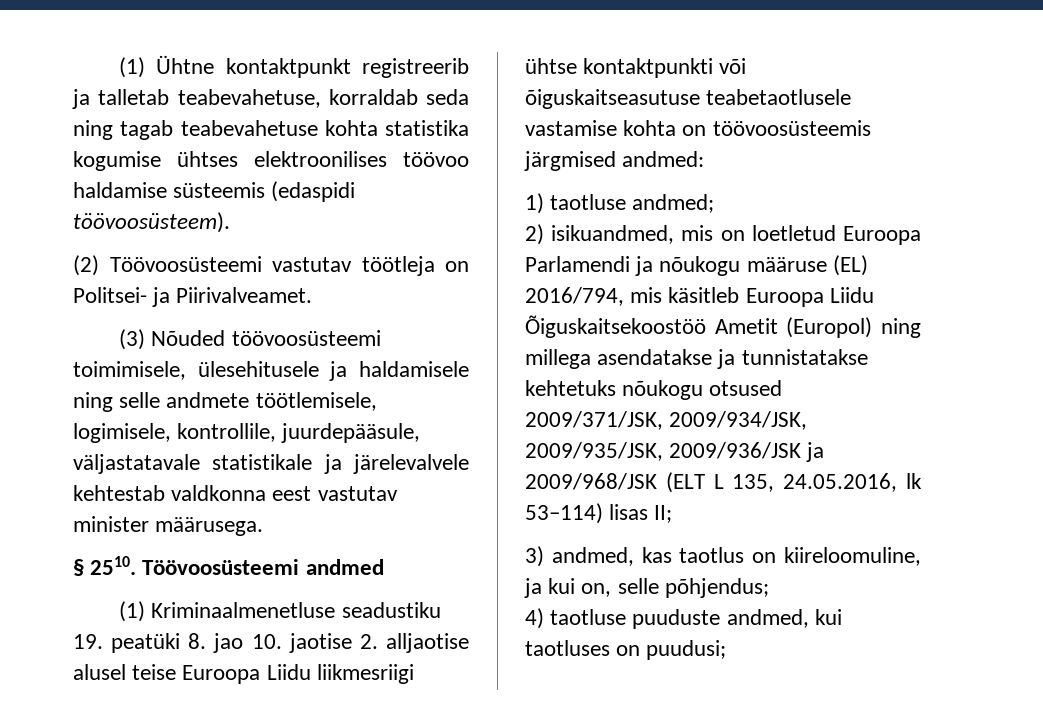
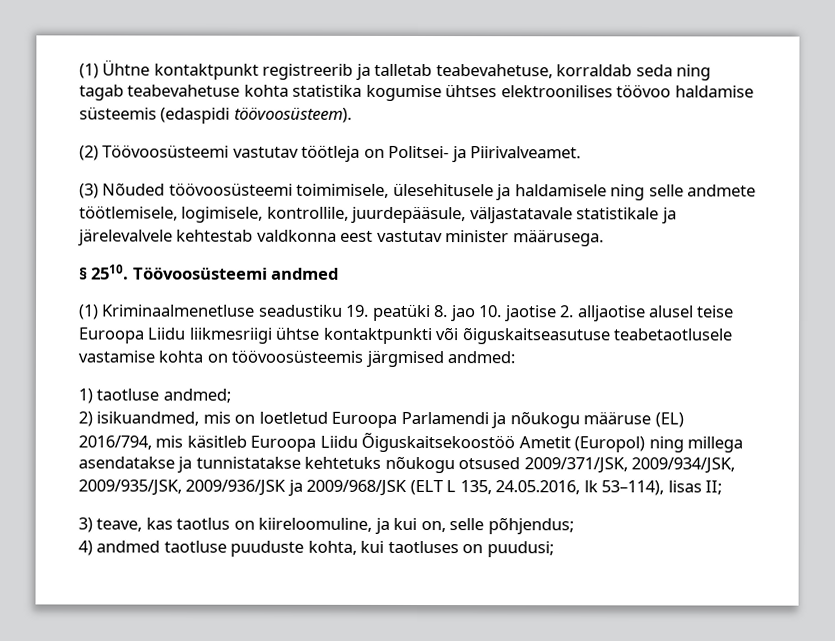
- 2) isikuandmed, mis on loetletud Euroopa Parlamendi ja nõukogu määruse (EL) 2016/794, mis käsitleb Euroopa Liidu Õiguskaitsekoostöö Ametit (Europol) ning millega asendatakse ja tunnistatakse kehtetuks nõukogu otsused 2009/371/JSK, 2009/934/JSK, 2009/935/JSK, 2009/936/JSK ja 2009/968/JSK (ELT L 135, 24.05.2016, lk 53–114) lisas II;
+ 2) isikuandmed, mis on loetletud Euroopa Parlamendi ja nõukogu määruse (EL) 2016/794, mis käsitleb Euroopa Liidu Õiguskaitsekoostöö Ametit (Europol) ning millega asendatakse ja tunnistatakse kehtetuks nõukogu otsused 2009/371/JSK, 2009/934/JSK, 2009/935/JSK, 2009/936/JSK ja 2009/968/JSK (ELT L 135, 24.05.2016, lk 53–114), lisas II;
- 3) andmed, kas taotlus on kiireloomuline, ja kui on, selle põhjendus;
+ 3) teave, kas taotlus on kiireloomuline, ja kui on, selle põhjendus;
- 4) taotluse puuduste andmed, kui taotluses on puudusi;
+ 4) andmed taotluse puuduste kohta, kui taotluses on puudusi;

